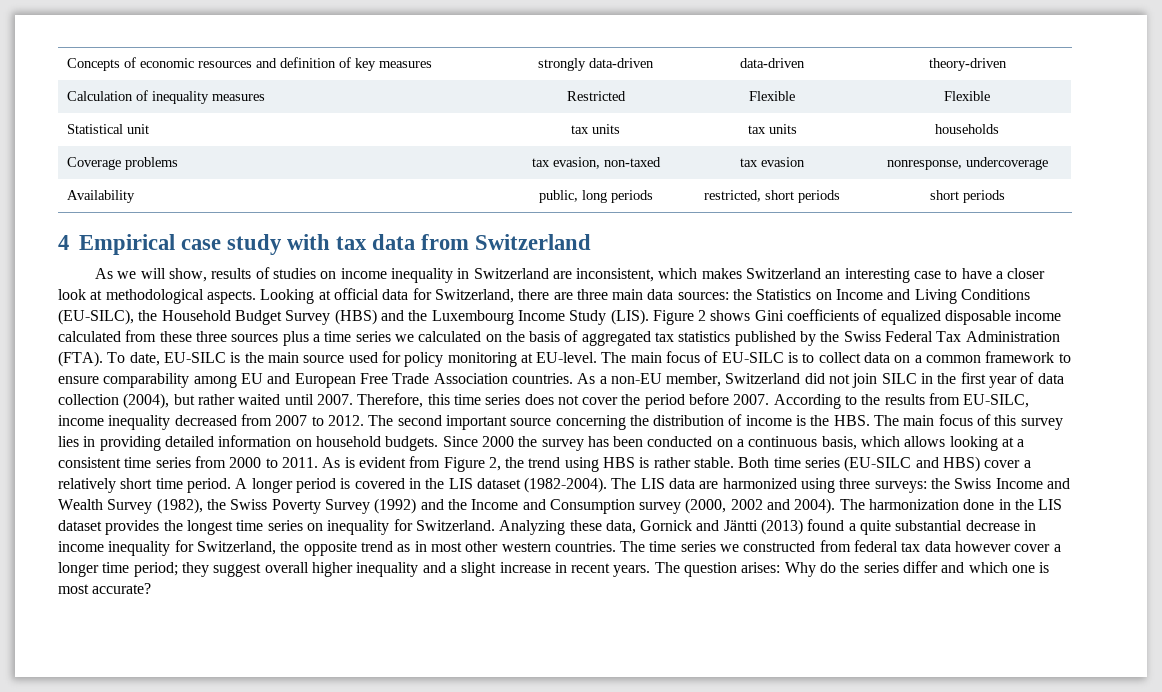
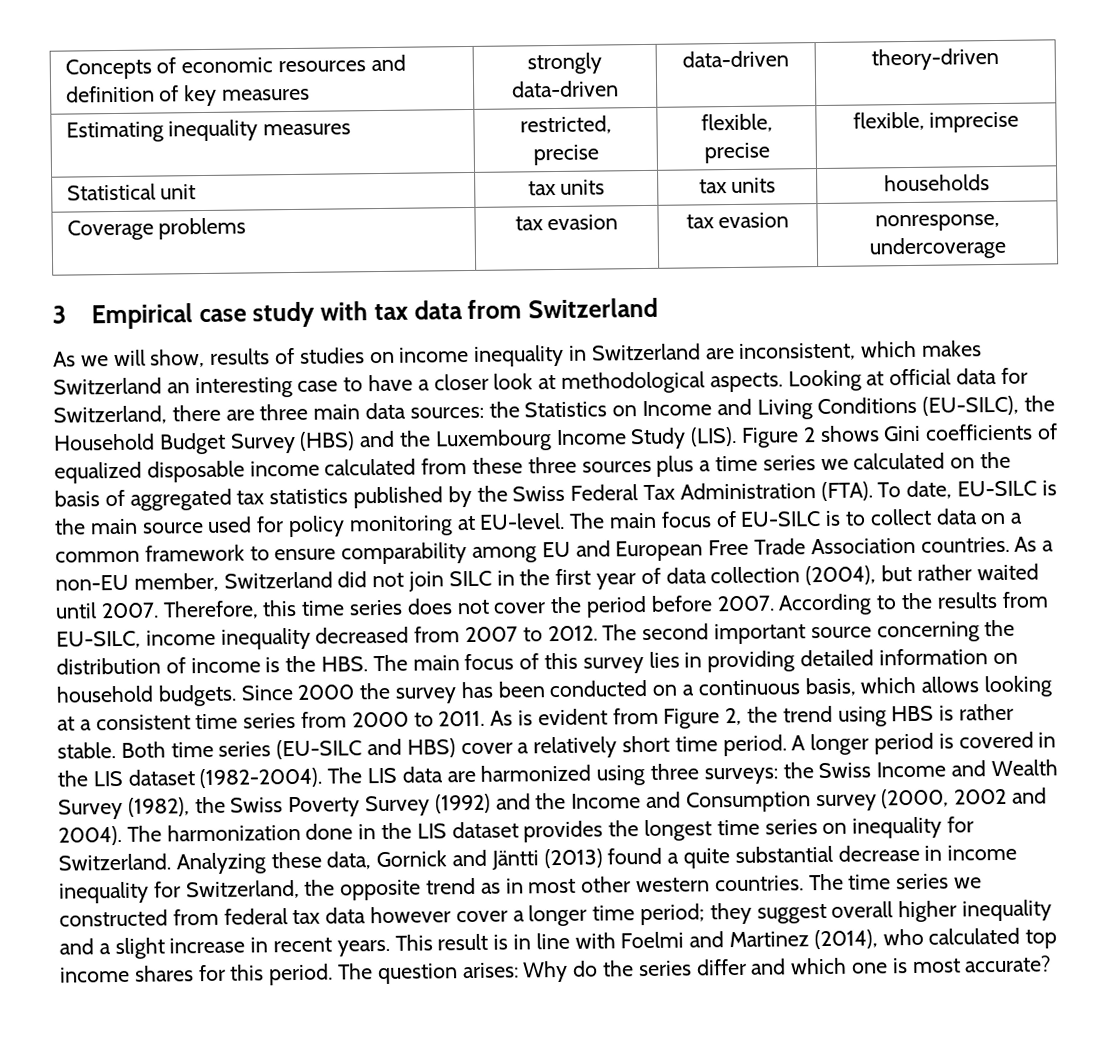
- Calculation of inequality measures | Restricted | Flexible | Flexible
+ Estimating inequality measures | restricted, precise | flexible, precise | flexible, imprecise
- Coverage problems | tax evasion, non-taxed | tax evasion | nonresponse, undercoverage
+ Coverage problems | tax evasion | tax evasion | nonresponse, undercoverage
- Availability | public, long periods | restricted, short periods | short periods
- 4 Empirical case study with tax data from Switzerland
+ 3 Empirical case study with tax data from Switzerland
+ This result is in line with Foelmi and Martinez (2014), who calculated top income shares for this period.

